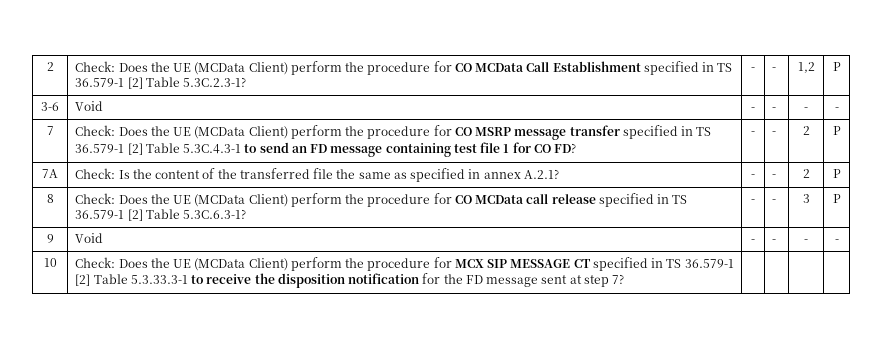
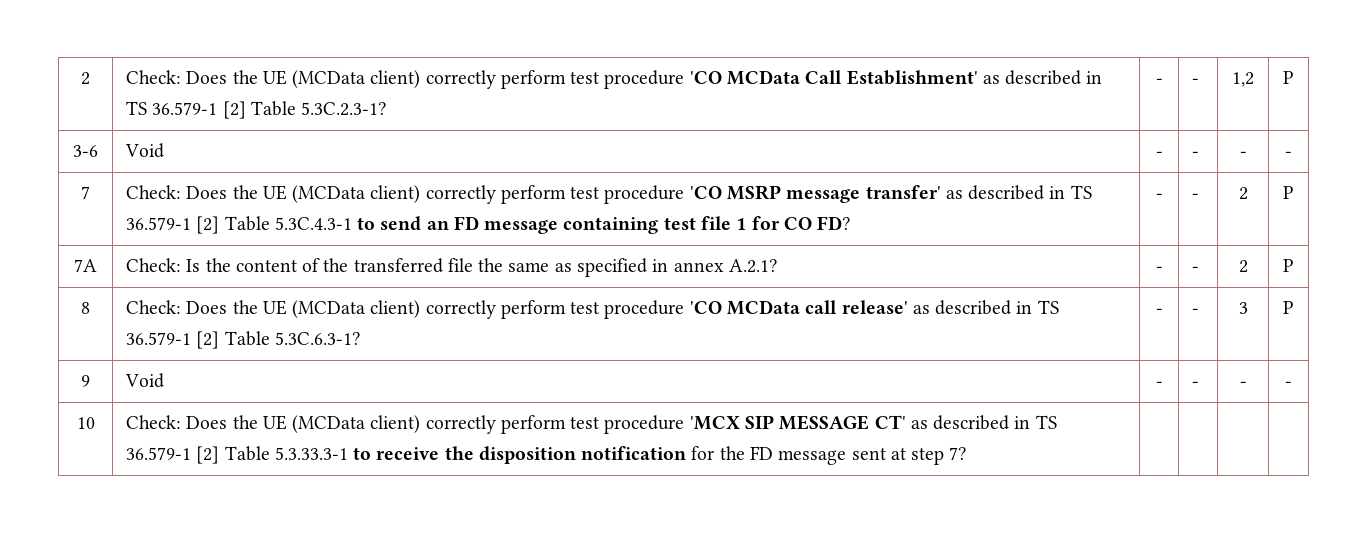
- 2 | Check: Does the UE (MCData Client) perform the procedure for CO MCData Call Establishment specified in TS 36.579-1 [2] Table 5.3C.2.3-1? | - | - | 1,2 | P
+ 2 | Check: Does the UE (MCData client) correctly perform test procedure 'CO MCData Call Establishment' as described in TS 36.579-1 [2] Table 5.3C.2.3-1? | - | - | 1,2 | P
- 7 | Check: Does the UE (MCData Client) perform the procedure for CO MSRP message transfer specified in TS 36.579-1 [2] Table 5.3C.4.3-1 to send an FD message containing test file 1 for CO FD? | - | - | 2 | P
+ 7 | Check: Does the UE (MCData client) correctly perform test procedure 'CO MSRP message transfer' as described in TS 36.579-1 [2] Table 5.3C.4.3-1 to send an FD message containing test file 1 for CO FD? | - | - | 2 | P
- 8 | Check: Does the UE (MCData Client) perform the procedure for CO MCData call release specified in TS 36.579-1 [2] Table 5.3C.6.3-1? | - | - | 3 | P
+ 8 | Check: Does the UE (MCData client) correctly perform test procedure 'CO MCData call release' as described in TS 36.579-1 [2] Table 5.3C.6.3-1? | - | - | 3 | P
- 10 | Check: Does the UE (MCData Client) perform the procedure for MCX SIP MESSAGE CT specified in TS 36.579-1 [2] Table 5.3.33.3-1 to receive the disposition notification for the FD message sent at step 7? | | | |
+ 10 | Check: Does the UE (MCData client) correctly perform test procedure 'MCX SIP MESSAGE CT' as described in TS 36.579-1 [2] Table 5.3.33.3-1 to receive the disposition notification for the FD message sent at step 7? | | | |

